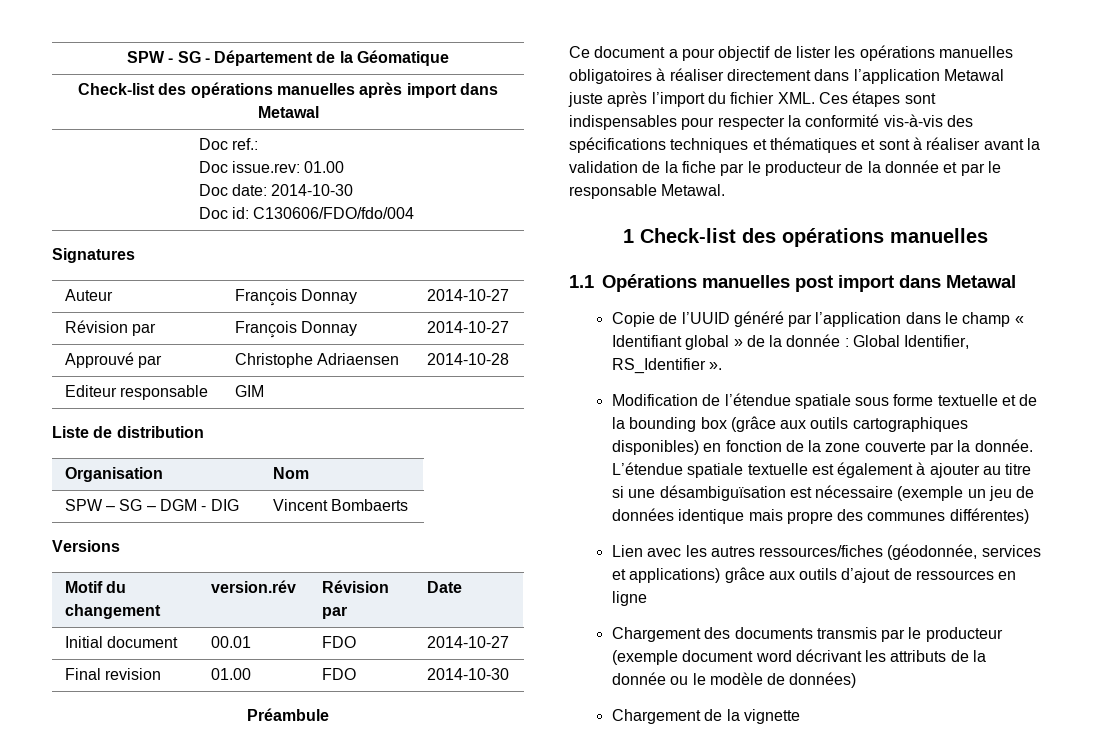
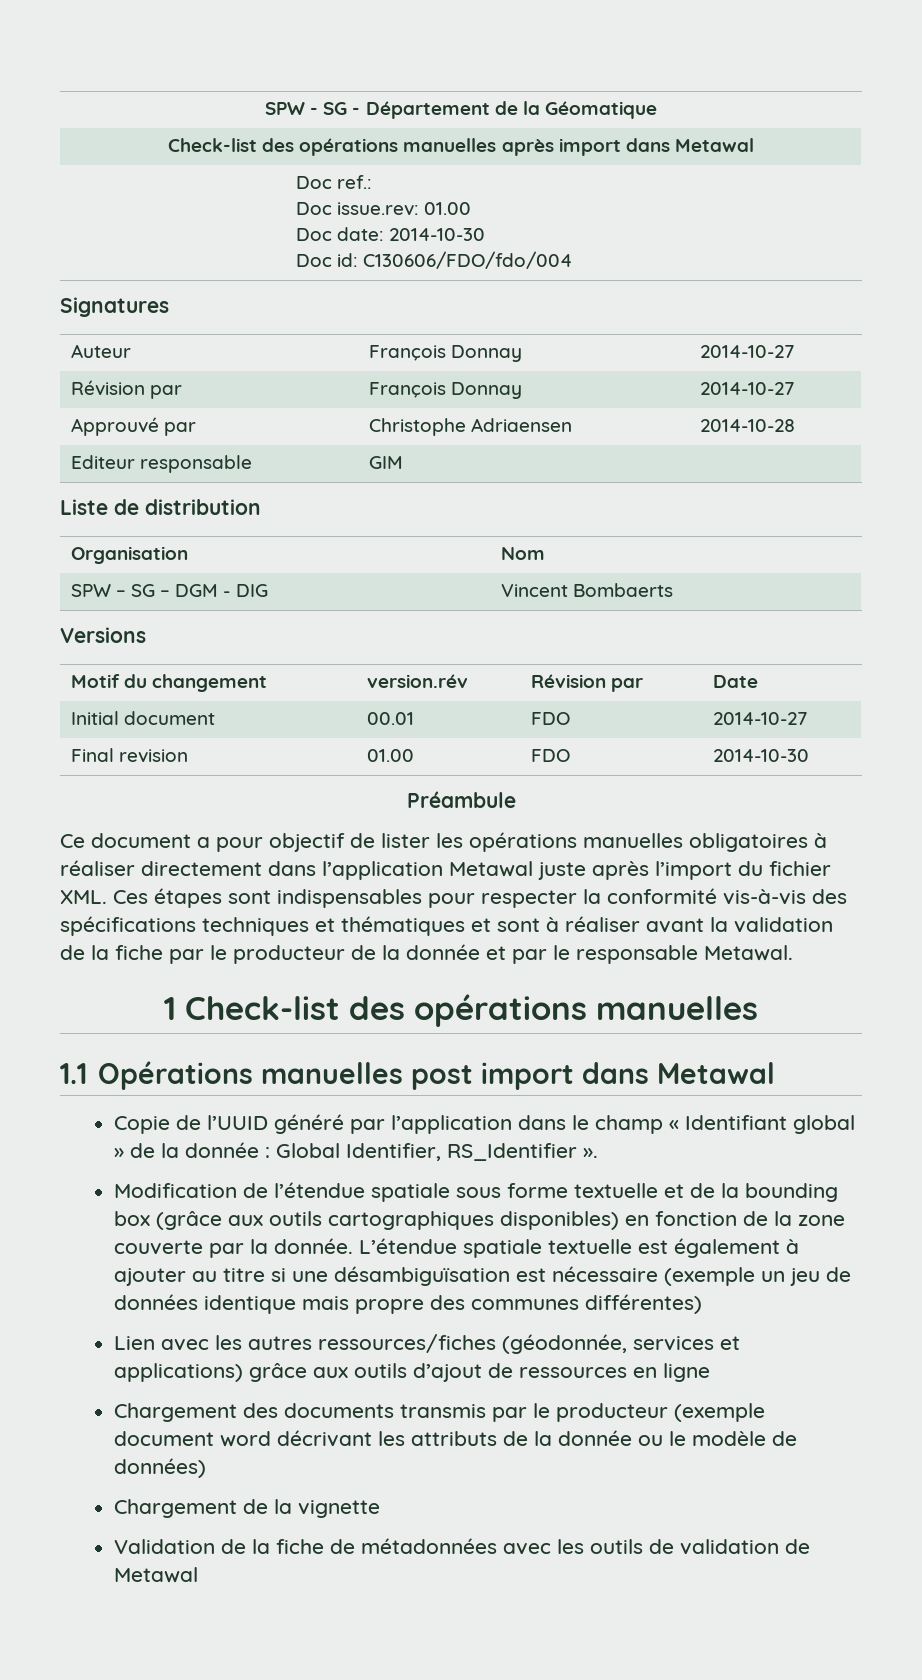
+ Validation de la fiche de métadonnées avec les outils de validation de Metawal

